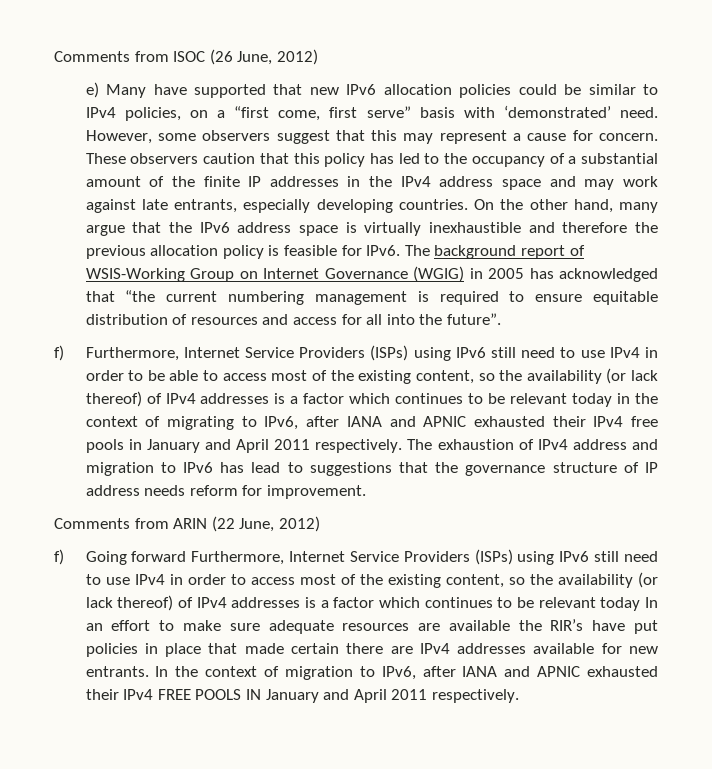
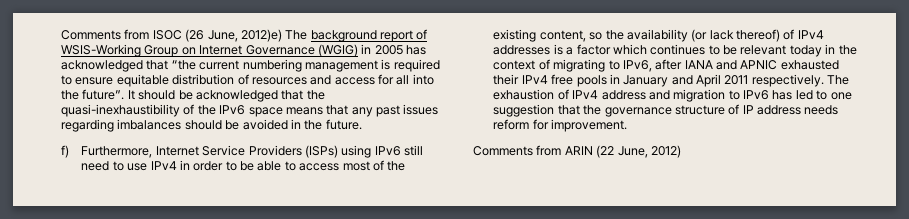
- Comments from ISOC (26 June, 2012)
- e) Many have supported that new IPv6 allocation policies could be similar to IPv4 policies, on a “first come, first serve” basis with ‘demonstrated’ need. However, some observers suggest that this may represent a cause for concern. These observers caution that this policy has led to the occupancy of a substantial amount of the finite IP addresses in the IPv4 address space and may work against late entrants, especially developing countries. On the other hand, many argue that the IPv6 address space is virtually inexhaustible and therefore the previous allocation policy is feasible for IPv6. The background report of WSIS-Working Group on Internet Governance (WGIG) in 2005 has acknowledged that “the current numbering management is required to ensure equitable distribution of resources and access for all into the future”.
+ Comments from ISOC (26 June, 2012)e) The background report of WSIS-Working Group on Internet Governance (WGIG) in 2005 has acknowledged that “the current numbering management is required to ensure equitable distribution of resources and access for all into the future”. It should be acknowledged that the quasi-inexhaustibility of the IPv6 space means that any past issues regarding imbalances should be avoided in the future.
- The exhaustion of IPv4 address and migration to IPv6 has lead to suggestions that the governance structure of IP address needs reform for improvement.
+ The exhaustion of IPv4 address and migration to IPv6 has led to one suggestion that the governance structure of IP address needs reform for improvement.
- f) Going forward Furthermore, Internet Service Providers (ISPs) using IPv6 still need to use IPv4 in order to access most of the existing content, so the availability (or lack thereof) of IPv4 addresses is a factor which continues to be relevant today In an effort to make sure adequate resources are available the RIR’s have put policies in place that made certain there are IPv4 addresses available for new entrants. In the context of migration to IPv6, after IANA and APNIC exhausted their IPv4 FREE POOLS IN January and April 2011 respectively.

